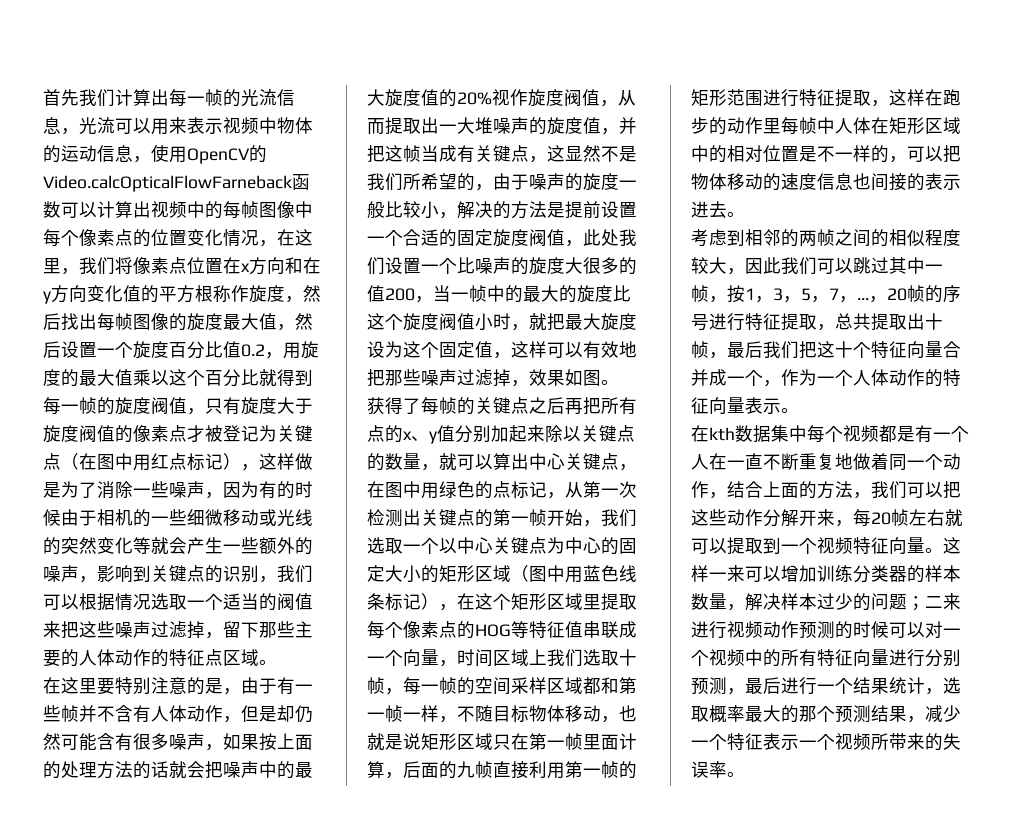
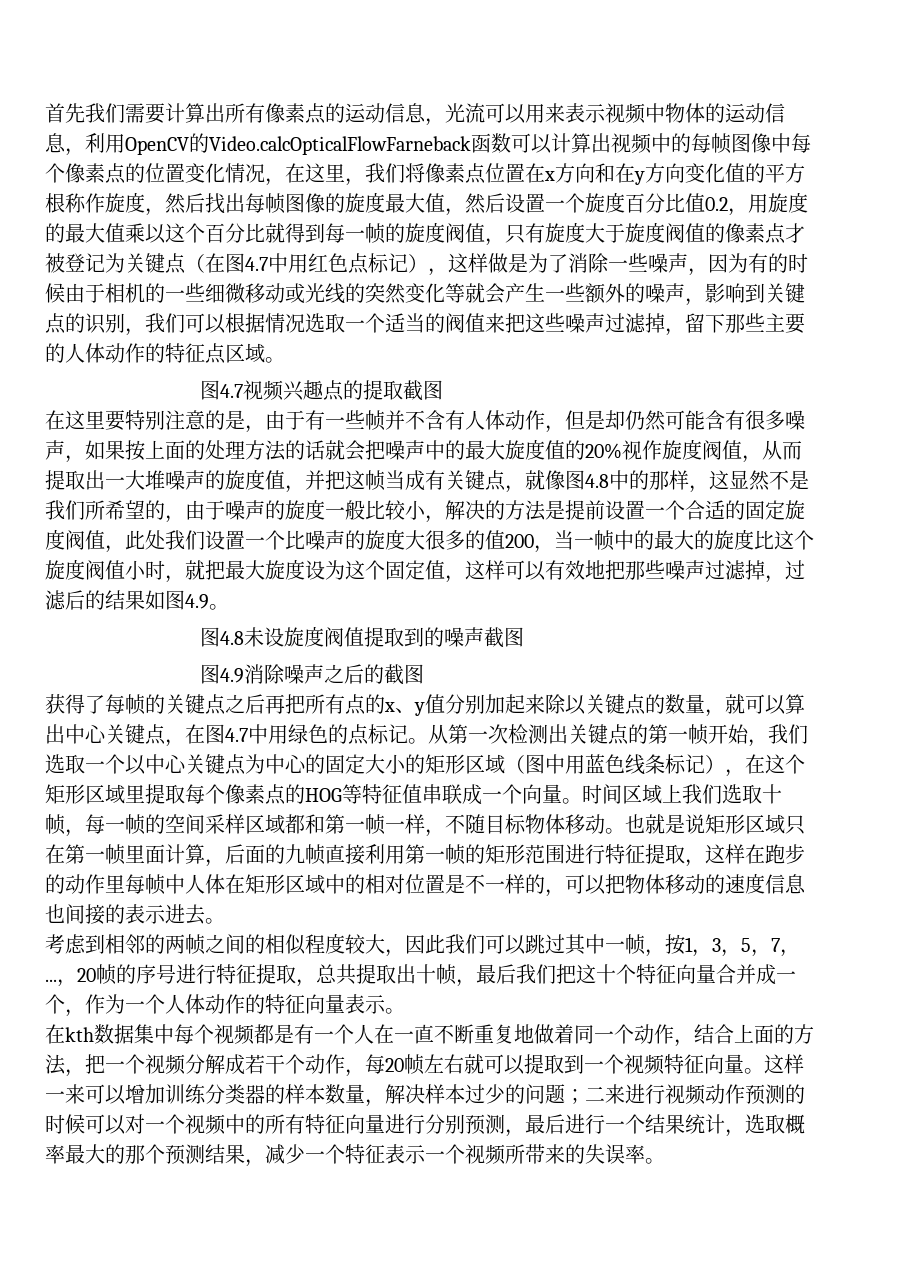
- 首先我们计算出每一帧的光流信息，光流可以用来表示视频中物体的运动信息，使用OpenCV的Video.calcOpticalFlowFarneback函数可以计算出视频中的每帧图像中每个像素点的位置变化情况，在这里，我们将像素点位置在x方向和在y方向变化值的平方根称作旋度，然后找出每帧图像的旋度最大值，然后设置一个旋度百分比值0.2，用旋度的最大值乘以这个百分比就得到每一帧的旋度阀值，只有旋度大于旋度阀值的像素点才被登记为关键点（在图中用红点标记），这样做是为了消除一些噪声，因为有的时候由于相机的一些细微移动或光线的突然变化等就会产生一些额外的噪声，影响到关键点的识别，我们可以根据情况选取一个适当的阀值来把这些噪声过滤掉，留下那些主要的人体动作的特征点区域。
+ 首先我们需要计算出所有像素点的运动信息，光流可以用来表示视频中物体的运动信息，利用OpenCV的Video.calcOpticalFlowFarneback函数可以计算出视频中的每帧图像中每个像素点的位置变化情况，在这里，我们将像素点位置在x方向和在y方向变化值的平方根称作旋度，然后找出每帧图像的旋度最大值，然后设置一个旋度百分比值0.2，用旋度的最大值乘以这个百分比就得到每一帧的旋度阀值，只有旋度大于旋度阀值的像素点才被登记为关键点（在图4.7中用红色点标记），这样做是为了消除一些噪声，因为有的时候由于相机的一些细微移动或光线的突然变化等就会产生一些额外的噪声，影响到关键点的识别，我们可以根据情况选取一个适当的阀值来把这些噪声过滤掉，留下那些主要的人体动作的特征点区域。
+ 图4.7视频兴趣点的提取截图
- 在这里要特别注意的是，由于有一些帧并不含有人体动作，但是却仍然可能含有很多噪声，如果按上面的处理方法的话就会把噪声中的最大旋度值的20%视作旋度阀值，从而提取出一大堆噪声的旋度值，并把这帧当成有关键点，这显然不是我们所希望的，由于噪声的旋度一般比较小，解决的方法是提前设置一个合适的固定旋度阀值，此处我们设置一个比噪声的旋度大很多的值200，当一帧中的最大的旋度比这个旋度阀值小时，就把最大旋度设为这个固定值，这样可以有效地把那些噪声过滤掉，效果如图。
+ 在这里要特别注意的是，由于有一些帧并不含有人体动作，但是却仍然可能含有很多噪声，如果按上面的处理方法的话就会把噪声中的最大旋度值的20%视作旋度阀值，从而提取出一大堆噪声的旋度值，并把这帧当成有关键点，就像图4.8中的那样，这显然不是我们所希望的，由于噪声的旋度一般比较小，解决的方法是提前设置一个合适的固定旋度阀值，此处我们设置一个比噪声的旋度大很多的值200，当一帧中的最大的旋度比这个旋度阀值小时，就把最大旋度设为这个固定值，这样可以有效地把那些噪声过滤掉，过滤后的结果如图4.9。
+ 图4.8未设旋度阀值提取到的噪声截图
+ 图4.9消除噪声之后的截图
- 获得了每帧的关键点之后再把所有点的x、y值分别加起来除以关键点的数量，就可以算出中心关键点，在图中用绿色的点标记，从第一次检测出关键点的第一帧开始，我们选取一个以中心关键点为中心的固定大小的矩形区域（图中用蓝色线条标记），在这个矩形区域里提取每个像素点的HOG等特征值串联成一个向量，时间区域上我们选取十帧，每一帧的空间采样区域都和第一帧一样，不随目标物体移动，也就是说矩形区域只在第一帧里面计算，后面的九帧直接利用第一帧的矩形范围进行特征提取，这样在跑步的动作里每帧中人体在矩形区域中的相对位置是不一样的，可以把物体移动的速度信息也间接的表示进去。
+ 获得了每帧的关键点之后再把所有点的x、y值分别加起来除以关键点的数量，就可以算出中心关键点，在图4.7中用绿色的点标记。从第一次检测出关键点的第一帧开始，我们选取一个以中心关键点为中心的固定大小的矩形区域（图中用蓝色线条标记），在这个矩形区域里提取每个像素点的HOG等特征值串联成一个向量。时间区域上我们选取十帧，每一帧的空间采样区域都和第一帧一样，不随目标物体移动。也就是说矩形区域只在第一帧里面计算，后面的九帧直接利用第一帧的矩形范围进行特征提取，这样在跑步的动作里每帧中人体在矩形区域中的相对位置是不一样的，可以把物体移动的速度信息也间接的表示进去。
- 在kth数据集中每个视频都是有一个人在一直不断重复地做着同一个动作，结合上面的方法，我们可以把这些动作分解开来，每20帧左右就可以提取到一个视频特征向量。
+ 在kth数据集中每个视频都是有一个人在一直不断重复地做着同一个动作，结合上面的方法，把一个视频分解成若干个动作，每20帧左右就可以提取到一个视频特征向量。

